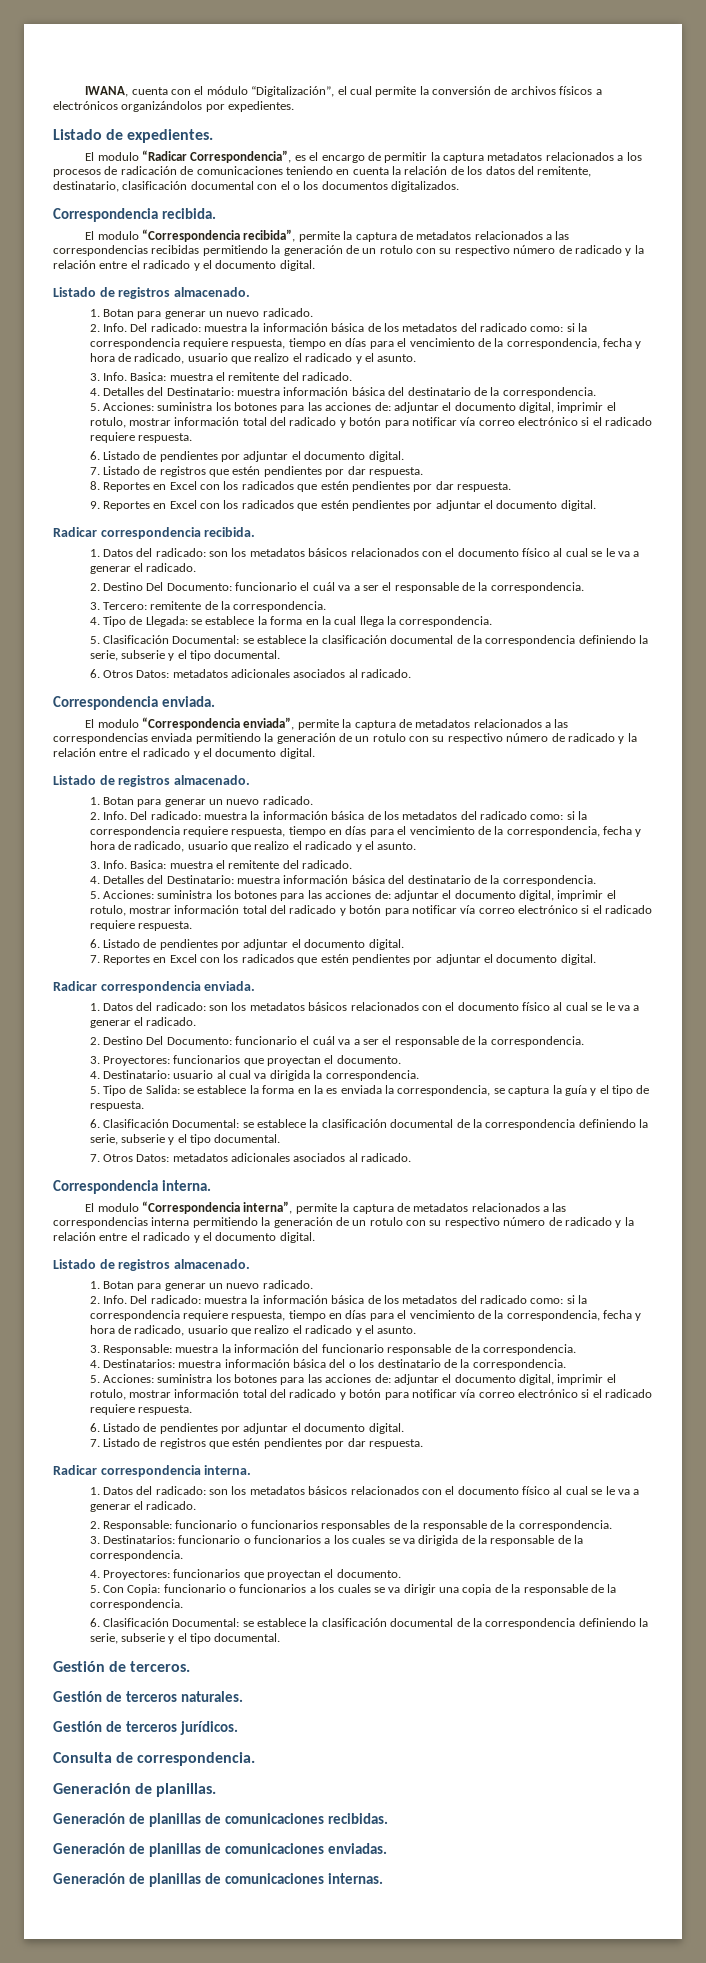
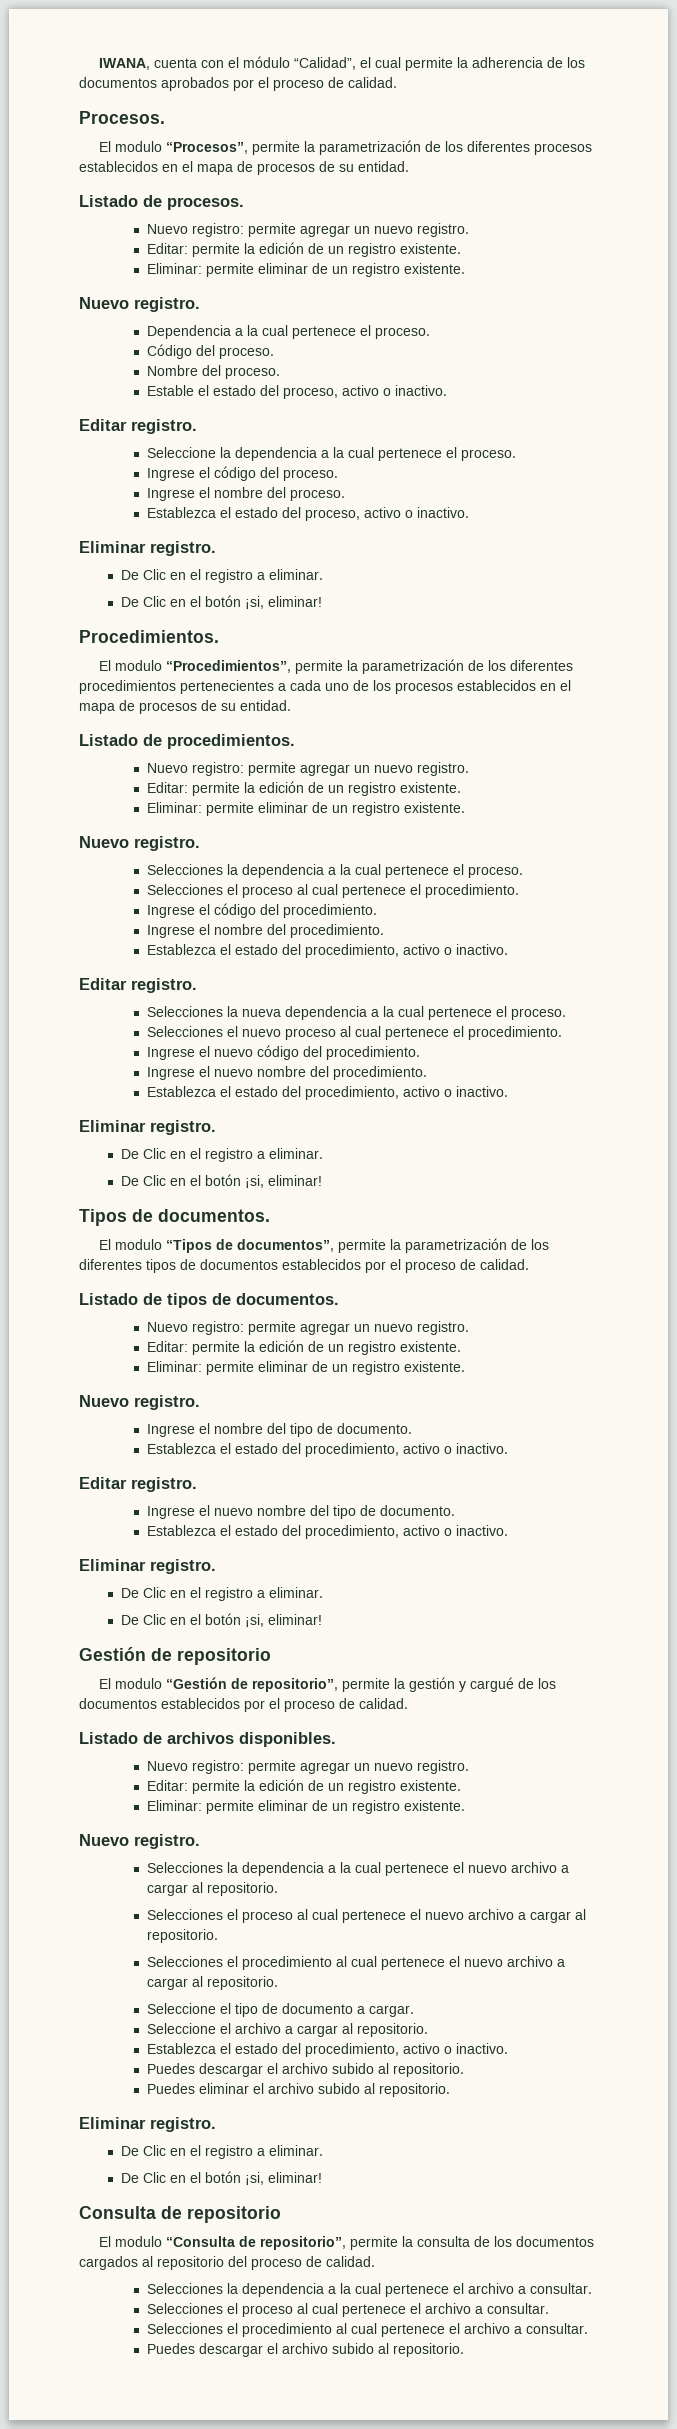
- IWANA, cuenta con el módulo “Digitalización”, el cual permite la conversión de archivos físicos a electrónicos organizándolos por expedientes.
- Listado de expedientes.
- El modulo “Radicar Correspondencia”, es el encargo de permitir la captura metadatos relacionados a los procesos de radicación de comunicaciones teniendo en cuenta la relación de los datos del remitente, destinatario, clasificación documental con el o los documentos digitalizados.
- Correspondencia recibida.
- El modulo “Correspondencia recibida”, permite la captura de metadatos relacionados a las correspondencias recibidas permitiendo la generación de un rotulo con su respectivo número de radicado y la relación entre el radicado y el documento digital.
- Listado de registros almacenado.
- 1. Botan para generar un nuevo radicado.
- 2. Info. Del radicado: muestra la información básica de los metadatos del radicado como: si la correspondencia requiere respuesta, tiempo en días para el vencimiento de la correspondencia, fecha y hora de radicado, usuario que realizo el radicado y el asunto.
- 3. Info. Basica: muestra el remitente del radicado.
- 4. Detalles del Destinatario: muestra información básica del destinatario de la correspondencia.
- 5. Acciones: suministra los botones para las acciones de: adjuntar el documento digital, imprimir el rotulo, mostrar información total del radicado y botón para notificar vía correo electrónico si el radicado requiere respuesta.
- 6. Listado de pendientes por adjuntar el documento digital.
- 7. Listado de registros que estén pendientes por dar respuesta.
- 8. Reportes en Excel con los radicados que estén pendientes por dar respuesta.
- 9. Reportes en Excel con los radicados que estén pendientes por adjuntar el documento digital.
- Radicar correspondencia recibida.
- 1. Datos del radicado: son los metadatos básicos relacionados con el documento físico al cual se le va a generar el radicado.
- 2. Destino Del Documento: funcionario el cuál va a ser el responsable de la correspondencia.
- 3. Tercero: remitente de la correspondencia.
- 4. Tipo de Llegada: se establece la forma en la cual llega la correspondencia.
- 5. Clasificación Documental: se establece la clasificación documental de la correspondencia definiendo la serie, subserie y el tipo documental.
- 6. Otros Datos: metadatos adicionales asociados al radicado.
- Correspondencia enviada.
- El modulo “Correspondencia enviada”, permite la captura de metadatos relacionados a las correspondencias enviada permitiendo la generación de un rotulo con su respectivo número de radicado y la relación entre el radicado y el documento digital.
- Listado de registros almacenado.
- 1. Botan para generar un nuevo radicado.
- 2. Info. Del radicado: muestra la información básica de los metadatos del radicado como: si la correspondencia requiere respuesta, tiempo en días para el vencimiento de la correspondencia, fecha y hora de radicado, usuario que realizo el radicado y el asunto.
- 3. Info. Basica: muestra el remitente del radicado.
- 4. Detalles del Destinatario: muestra información básica del destinatario de la correspondencia.
- 5. Acciones: suministra los botones para las acciones de: adjuntar el documento digital, imprimir el rotulo, mostrar información total del radicado y botón para notificar vía correo electrónico si el radicado requiere respuesta.
- 6. Listado de pendientes por adjuntar el documento digital.
- 7. Reportes en Excel con los radicados que estén pendientes por adjuntar el documento digital.
- Radicar correspondencia enviada.
- 1. Datos del radicado: son los metadatos básicos relacionados con el documento físico al cual se le va a generar el radicado.
- 2. Destino Del Documento: funcionario el cuál va a ser el responsable de la correspondencia.
- 3. Proyectores: funcionarios que proyectan el documento.
- 4. Destinatario: usuario al cual va dirigida la correspondencia.
- 5. Tipo de Salida: se establece la forma en la es enviada la correspondencia, se captura la guía y el tipo de respuesta.
- 6. Clasificación Documental: se establece la clasificación documental de la correspondencia definiendo la serie, subserie y el tipo documental.
- 7. Otros Datos: metadatos adicionales asociados al radicado.
- Correspondencia interna.
- El modulo “Correspondencia interna”, permite la captura de metadatos relacionados a las correspondencias interna permitiendo la generación de un rotulo con su respectivo número de radicado y la relación entre el radicado y el documento digital.
- Listado de registros almacenado.
- 1. Botan para generar un nuevo radicado.
- 2. Info. Del radicado: muestra la información básica de los metadatos del radicado como: si la correspondencia requiere respuesta, tiempo en días para el vencimiento de la correspondencia, fecha y hora de radicado, usuario que realizo el radicado y el asunto.
- 3. Responsable: muestra la información del funcionario responsable de la correspondencia.
- 4. Destinatarios: muestra información básica del o los destinatario de la correspondencia.
- 5. Acciones: suministra los botones para las acciones de: adjuntar el documento digital, imprimir el rotulo, mostrar información total del radicado y botón para notificar vía correo electrónico si el radicado requiere respuesta.
- 6. Listado de pendientes por adjuntar el documento digital.
- 7. Listado de registros que estén pendientes por dar respuesta.
- Radicar correspondencia interna.
- 1. Datos del radicado: son los metadatos básicos relacionados con el documento físico al cual se le va a generar el radicado.
- 2. Responsable: funcionario o funcionarios responsables de la responsable de la correspondencia.
- 3. Destinatarios: funcionario o funcionarios a los cuales se va dirigida de la responsable de la correspondencia.
- 4. Proyectores: funcionarios que proyectan el documento.
- 5. Con Copia: funcionario o funcionarios a los cuales se va dirigir una copia de la responsable de la correspondencia.
- 6. Clasificación Documental: se establece la clasificación documental de la correspondencia definiendo la serie, subserie y el tipo documental.
- Gestión de terceros.
- Gestión de terceros naturales.
- Gestión de terceros jurídicos.
- Consulta de correspondencia.
- Generación de planillas.
- Generación de planillas de comunicaciones recibidas.
- Generación de planillas de comunicaciones enviadas.
- Generación de planillas de comunicaciones internas.
+ IWANA, cuenta con el módulo “Calidad”, el cual permite la adherencia de los documentos aprobados por el proceso de calidad.
+ Procesos.
+ El modulo “Procesos”, permite la parametrización de los diferentes procesos establecidos en el mapa de procesos de su entidad.
+ Listado de procesos.
+ Nuevo registro: permite agregar un nuevo registro.
+ Editar: permite la edición de un registro existente.
+ Eliminar: permite eliminar de un registro existente.
+ Nuevo registro.
+ Dependencia a la cual pertenece el proceso.
+ Código del proceso.
+ Nombre del proceso.
+ Estable el estado del proceso, activo o inactivo.
+ Editar registro.
+ Seleccione la dependencia a la cual pertenece el proceso.
+ Ingrese el código del proceso.
+ Ingrese el nombre del proceso.
+ Establezca el estado del proceso, activo o inactivo.
+ Eliminar registro.
+ De Clic en el registro a eliminar.
+ De Clic en el botón ¡si, eliminar!
+ Procedimientos.
+ El modulo “Procedimientos”, permite la parametrización de los diferentes procedimientos pertenecientes a cada uno de los procesos establecidos en el mapa de procesos de su entidad.
+ Listado de procedimientos.
+ Nuevo registro: permite agregar un nuevo registro.
+ Editar: permite la edición de un registro existente.
+ Eliminar: permite eliminar de un registro existente.
+ Nuevo registro.
+ Selecciones la dependencia a la cual pertenece el proceso.
+ Selecciones el proceso al cual pertenece el procedimiento.
+ Ingrese el código del procedimiento.
+ Ingrese el nombre del procedimiento.
+ Establezca el estado del procedimiento, activo o inactivo.
+ Editar registro.
+ Selecciones la nueva dependencia a la cual pertenece el proceso.
+ Selecciones el nuevo proceso al cual pertenece el procedimiento.
+ Ingrese el nuevo código del procedimiento.
+ Ingrese el nuevo nombre del procedimiento.
+ Establezca el estado del procedimiento, activo o inactivo.
+ Eliminar registro.
+ De Clic en el registro a eliminar.
+ De Clic en el botón ¡si, eliminar!
+ Tipos de documentos.
+ El modulo “Tipos de documentos”, permite la parametrización de los diferentes tipos de documentos establecidos por el proceso de calidad.
+ Listado de tipos de documentos.
+ Nuevo registro: permite agregar un nuevo registro.
+ Editar: permite la edición de un registro existente.
+ Eliminar: permite eliminar de un registro existente.
+ Nuevo registro.
+ Ingrese el nombre del tipo de documento.
+ Establezca el estado del procedimiento, activo o inactivo.
+ Editar registro.
+ Ingrese el nuevo nombre del tipo de documento.
+ Establezca el estado del procedimiento, activo o inactivo.
+ Eliminar registro.
+ De Clic en el registro a eliminar.
+ De Clic en el botón ¡si, eliminar!
+ Gestión de repositorio
+ El modulo “Gestión de repositorio”, permite la gestión y cargué de los documentos establecidos por el proceso de calidad.
+ Listado de archivos disponibles.
+ Nuevo registro: permite agregar un nuevo registro.
+ Editar: permite la edición de un registro existente.
+ Eliminar: permite eliminar de un registro existente.
+ Nuevo registro.
+ Selecciones la dependencia a la cual pertenece el nuevo archivo a cargar al repositorio.
+ Selecciones el proceso al cual pertenece el nuevo archivo a cargar al repositorio.
+ Selecciones el procedimiento al cual pertenece el nuevo archivo a cargar al repositorio.
+ Seleccione el tipo de documento a cargar.
+ Seleccione el archivo a cargar al repositorio.
+ Establezca el estado del procedimiento, activo o inactivo.
+ Puedes descargar el archivo subido al repositorio.
+ Puedes eliminar el archivo subido al repositorio.
+ Eliminar registro.
+ De Clic en el registro a eliminar.
+ De Clic en el botón ¡si, eliminar!
+ Consulta de repositorio
+ El modulo “Consulta de repositorio”, permite la consulta de los documentos cargados al repositorio del proceso de calidad.
+ Selecciones la dependencia a la cual pertenece el archivo a consultar.
+ Selecciones el proceso al cual pertenece el archivo a consultar.
+ Selecciones el procedimiento al cual pertenece el archivo a consultar.
+ Puedes descargar el archivo subido al repositorio.

